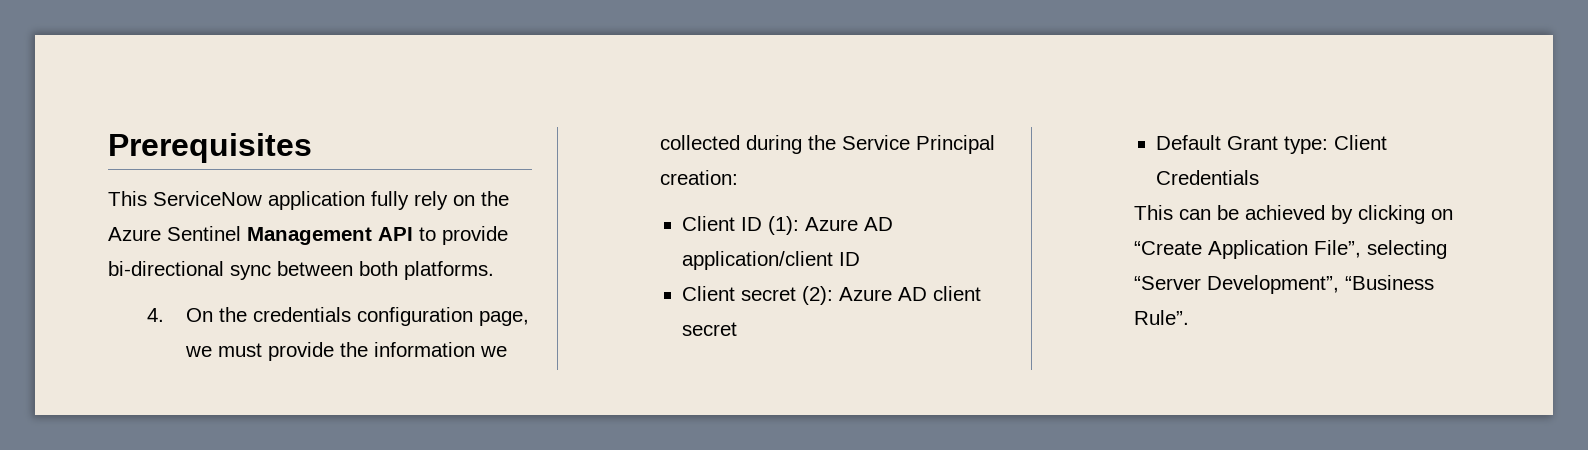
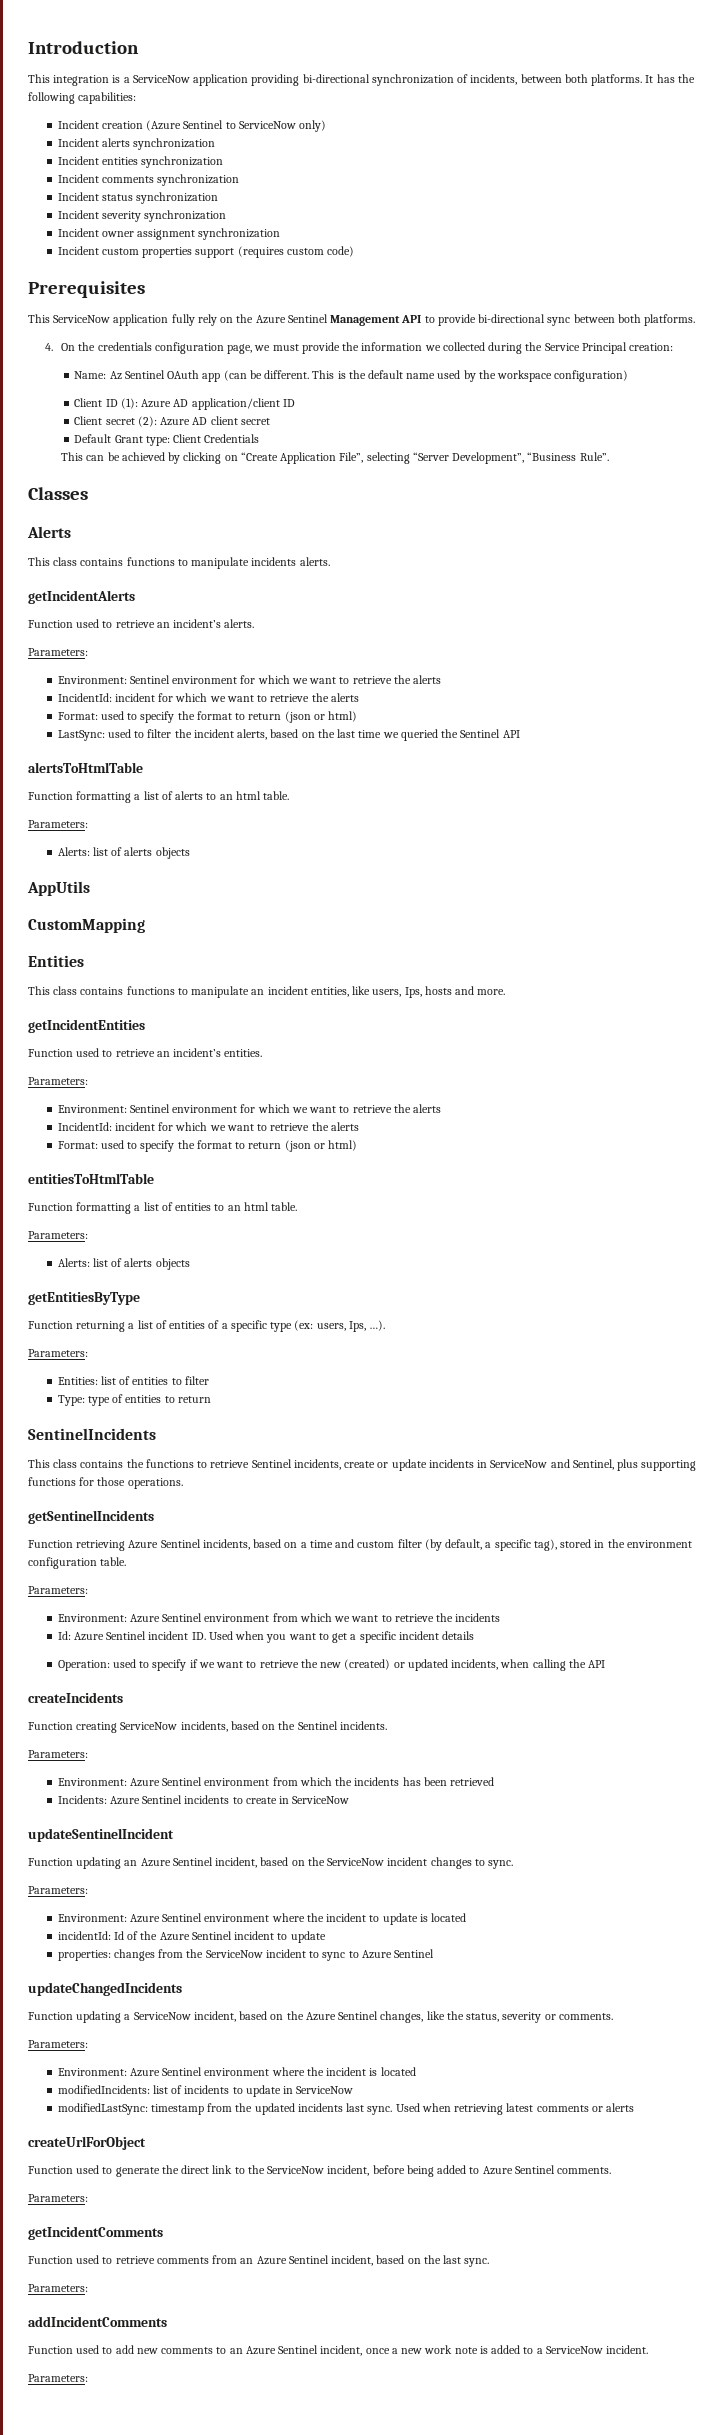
+ Introduction
+ This integration is a ServiceNow application providing bi-directional synchronization of incidents, between both platforms. It has the following capabilities:
+ Incident creation (Azure Sentinel to ServiceNow only)
+ Incident alerts synchronization
+ Incident entities synchronization
+ Incident comments synchronization
+ Incident status synchronization
+ Incident severity synchronization
+ Incident owner assignment synchronization
+ Incident custom properties support (requires custom code)
+ Name: Az Sentinel OAuth app (can be different. This is the default name used by the workspace configuration)
+ Classes
+ Alerts
+ This class contains functions to manipulate incidents alerts.
+ getIncidentAlerts
+ Function used to retrieve an incident’s alerts.
+ Parameters:
+ Environment: Sentinel environment for which we want to retrieve the alerts
+ IncidentId: incident for which we want to retrieve the alerts
+ Format: used to specify the format to return (json or html)
+ LastSync: used to filter the incident alerts, based on the last time we queried the Sentinel API
+ alertsToHtmlTable
+ Function formatting a list of alerts to an html table.
+ Parameters:
+ Alerts: list of alerts objects
+ AppUtils
+ CustomMapping
+ Entities
+ This class contains functions to manipulate an incident entities, like users, Ips, hosts and more.
+ getIncidentEntities
+ Function used to retrieve an incident’s entities.
+ Parameters:
+ Environment: Sentinel environment for which we want to retrieve the alerts
+ IncidentId: incident for which we want to retrieve the alerts
+ Format: used to specify the format to return (json or html)
+ entitiesToHtmlTable
+ Function formatting a list of entities to an html table.
+ Parameters:
+ Alerts: list of alerts objects
+ getEntitiesByType
+ Function returning a list of entities of a specific type (ex: users, Ips, …).
+ Parameters:
+ Entities: list of entities to filter
+ Type: type of entities to return
+ SentinelIncidents
+ This class contains the functions to retrieve Sentinel incidents, create or update incidents in ServiceNow and Sentinel, plus supporting functions for those operations.
+ getSentinelIncidents
+ Function retrieving Azure Sentinel incidents, based on a time and custom filter (by default, a specific tag), stored in the environment configuration table.
+ Parameters:
+ Environment: Azure Sentinel environment from which we want to retrieve the incidents
+ Id: Azure Sentinel incident ID. Used when you want to get a specific incident details
+ Operation: used to specify if we want to retrieve the new (created) or updated incidents, when calling the API
+ createIncidents
+ Function creating ServiceNow incidents, based on the Sentinel incidents.
+ Parameters:
+ Environment: Azure Sentinel environment from which the incidents has been retrieved
+ Incidents: Azure Sentinel incidents to create in ServiceNow
+ updateSentinelIncident
+ Function updating an Azure Sentinel incident, based on the ServiceNow incident changes to sync.
+ Parameters:
+ Environment: Azure Sentinel environment where the incident to update is located
+ incidentId: Id of the Azure Sentinel incident to update
+ properties: changes from the ServiceNow incident to sync to Azure Sentinel
+ updateChangedIncidents
+ Function updating a ServiceNow incident, based on the Azure Sentinel changes, like the status, severity or comments.
+ Parameters:
+ Environment: Azure Sentinel environment where the incident is located
+ modifiedIncidents: list of incidents to update in ServiceNow
+ modifiedLastSync: timestamp from the updated incidents last sync. Used when retrieving latest comments or alerts
+ createUrlForObject
+ Function used to generate the direct link to the ServiceNow incident, before being added to Azure Sentinel comments.
+ Parameters:
+ getIncidentComments
+ Function used to retrieve comments from an Azure Sentinel incident, based on the last sync.
+ Parameters:
+ addIncidentComments
+ Function used to add new comments to an Azure Sentinel incident, once a new work note is added to a ServiceNow incident.
+ Parameters:

